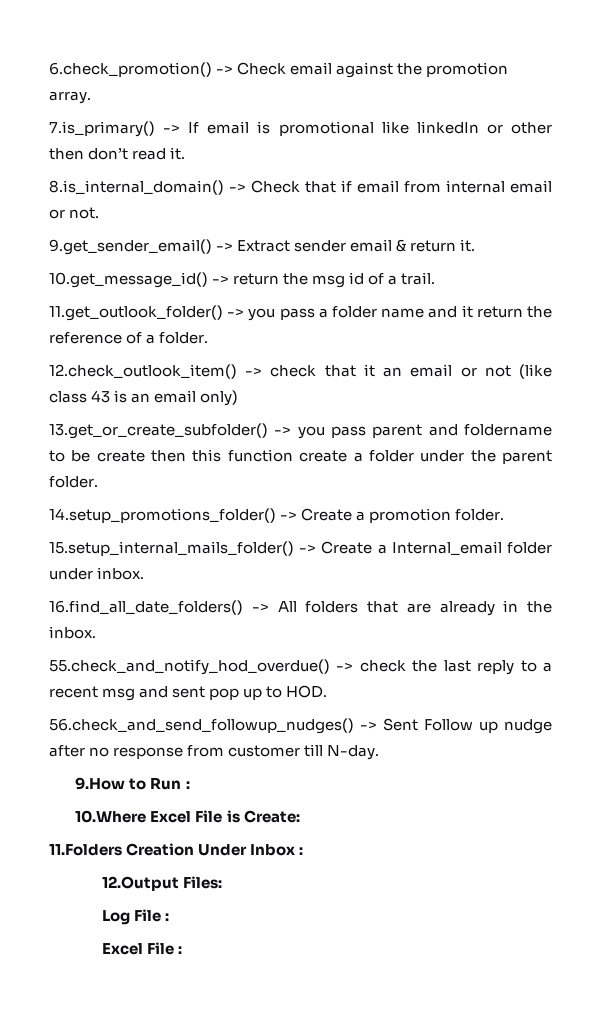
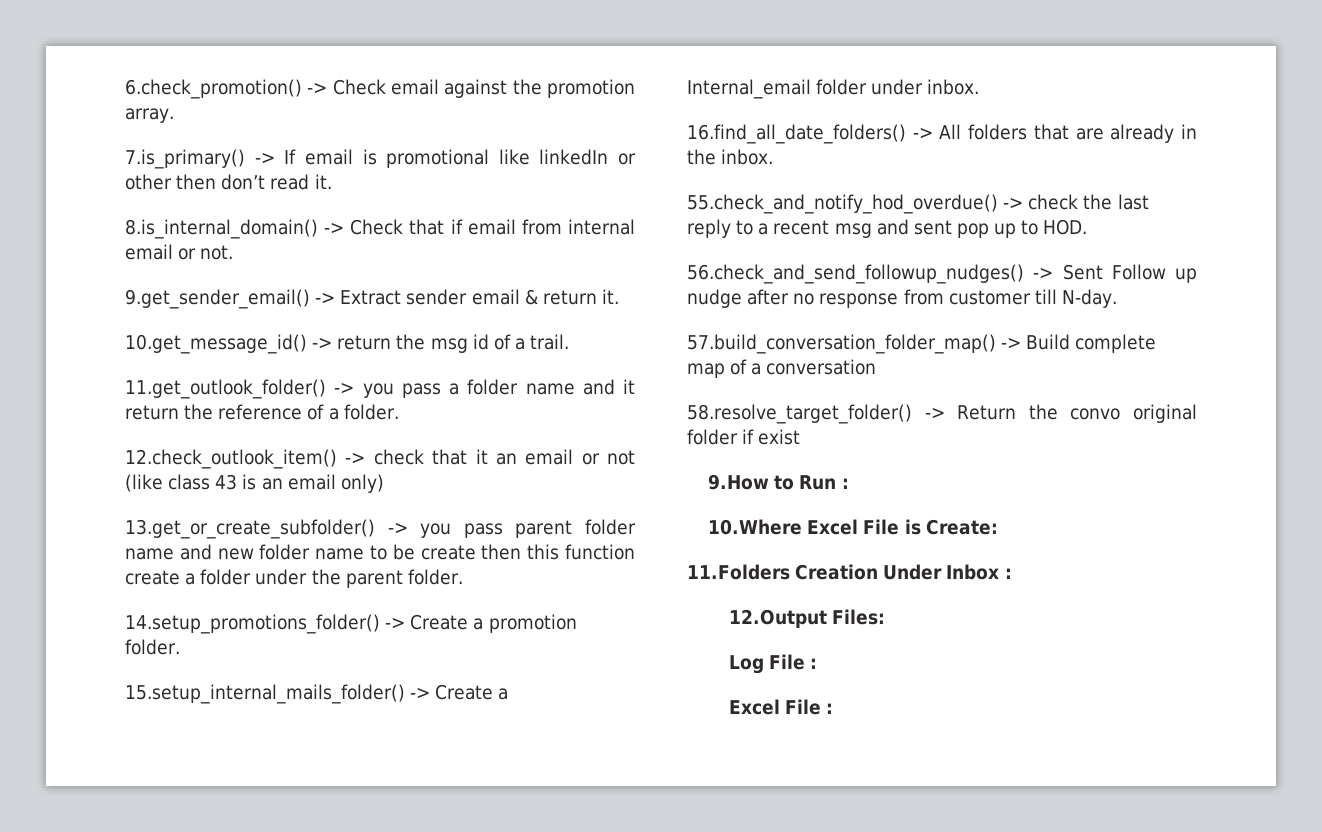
- 13.get_or_create_subfolder() -> you pass parent and foldername to be create then this function create a folder under the parent folder.
+ 13.get_or_create_subfolder() -> you pass parent folder name and new folder name to be create then this function create a folder under the parent folder.
+ 57.build_conversation_folder_map() -> Build complete map of a conversation
+ 58.resolve_target_folder() -> Return the convo original folder if exist

